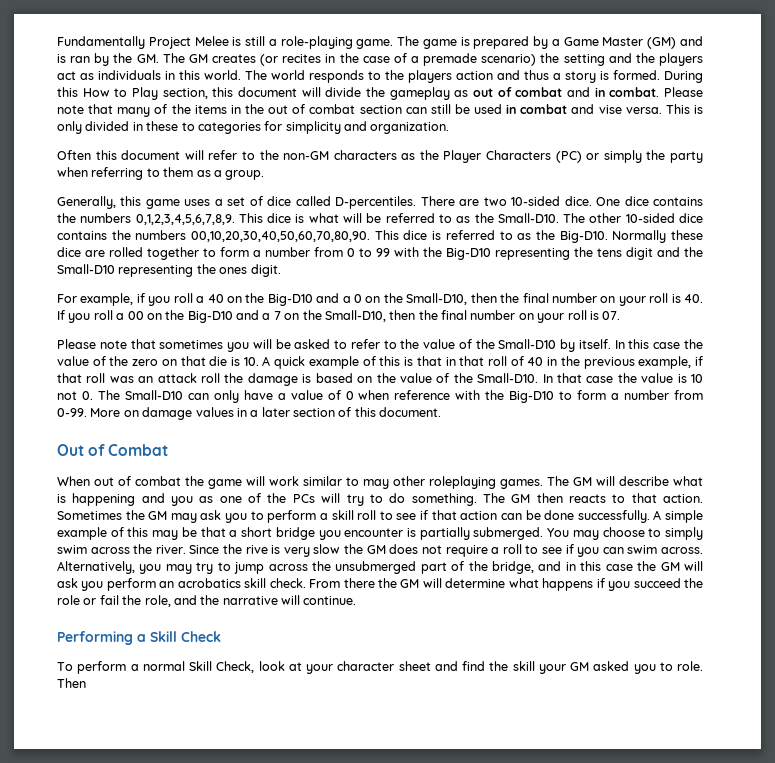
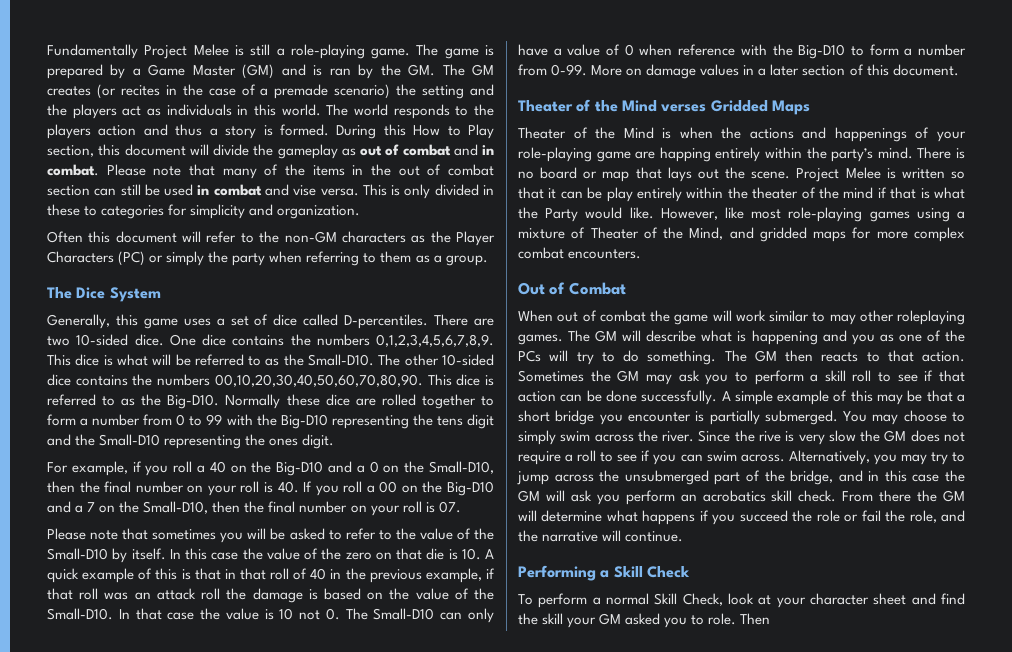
+ The Dice System
+ Theater of the Mind verses Gridded Maps
+ Theater of the Mind is when the actions and happenings of your role-playing game are happing entirely within the party’s mind. There is no board or map that lays out the scene. Project Melee is written so that it can be play entirely within the theater of the mind if that is what the Party would like. However, like most role-playing games using a mixture of Theater of the Mind, and gridded maps for more complex combat encounters.

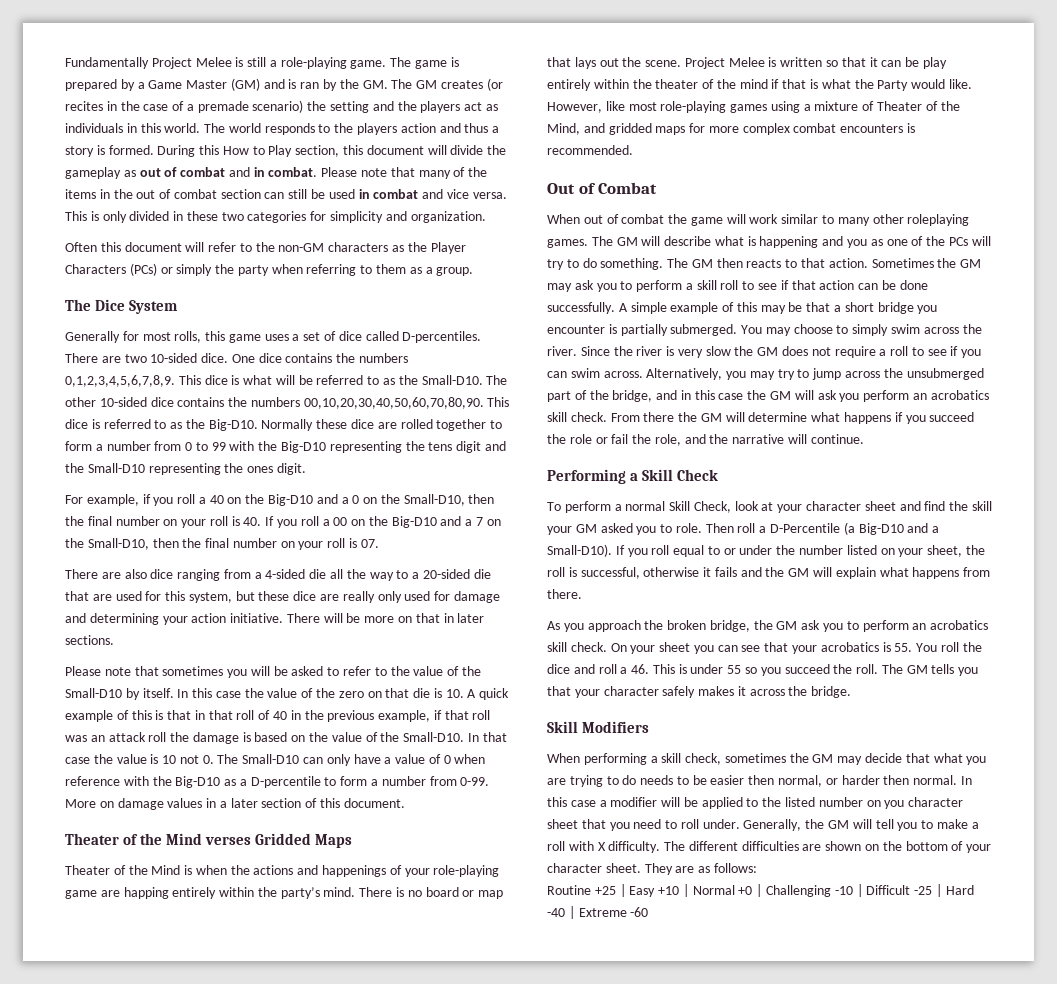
- Please note that many of the items in the out of combat section can still be used in combat and vise versa.
+ Please note that many of the items in the out of combat section can still be used in combat and vice versa.
- This is only divided in these to categories for simplicity and organization.
+ This is only divided in these two categories for simplicity and organization.
- Often this document will refer to the non-GM characters as the Player Characters (PC) or simply the party when referring to them as a group.
+ Often this document will refer to the non-GM characters as the Player Characters (PCs) or simply the party when referring to them as a group.
- Generally, this game uses a set of dice called D-percentiles.
+ Generally for most rolls, this game uses a set of dice called D-percentiles.
+ There are also dice ranging from a 4-sided die all the way to a 20-sided die that are used for this system, but these dice are really only used for damage and determining your action initiative. There will be more on that in later sections.
- In that case the value is 10 not 0. The Small-D10 can only have a value of 0 when reference with the Big-D10 to form a number from 0-99.
+ In that case the value is 10 not 0. The Small-D10 can only have a value of 0 when reference with the Big-D10 as a D-percentile to form a number from 0-99.
- However, like most role-playing games using a mixture of Theater of the Mind, and gridded maps for more complex combat encounters.
+ However, like most role-playing games using a mixture of Theater of the Mind, and gridded maps for more complex combat encounters is recommended.
- When out of combat the game will work similar to may other roleplaying games.
+ When out of combat the game will work similar to many other roleplaying games.
- Since the rive is very slow the GM does not require a roll to see if you can swim across.
+ Since the river is very slow the GM does not require a roll to see if you can swim across.
- Then
+ Then roll a D-Percentile (a Big-D10 and a Small-D10). If you roll equal to or under the number listed on your sheet, the roll is successful, otherwise it fails and the GM will explain what happens from there.
+ As you approach the broken bridge, the GM ask you to perform an acrobatics skill check. On your sheet you can see that your acrobatics is 55. You roll the dice and roll a 46. This is under 55 so you succeed the roll. The GM tells you that your character safely makes it across the bridge.
+ Skill Modifiers
+ When performing a skill check, sometimes the GM may decide that what you are trying to do needs to be easier then normal, or harder then normal. In this case a modifier will be applied to the listed number on you character sheet that you need to roll under. Generally, the GM will tell you to make a roll with X difficulty. The different difficulties are shown on the bottom of your character sheet. They are as follows:
+ Routine +25 | Easy +10 | Normal +0 | Challenging -10 | Difficult -25 | Hard -40 | Extreme -60

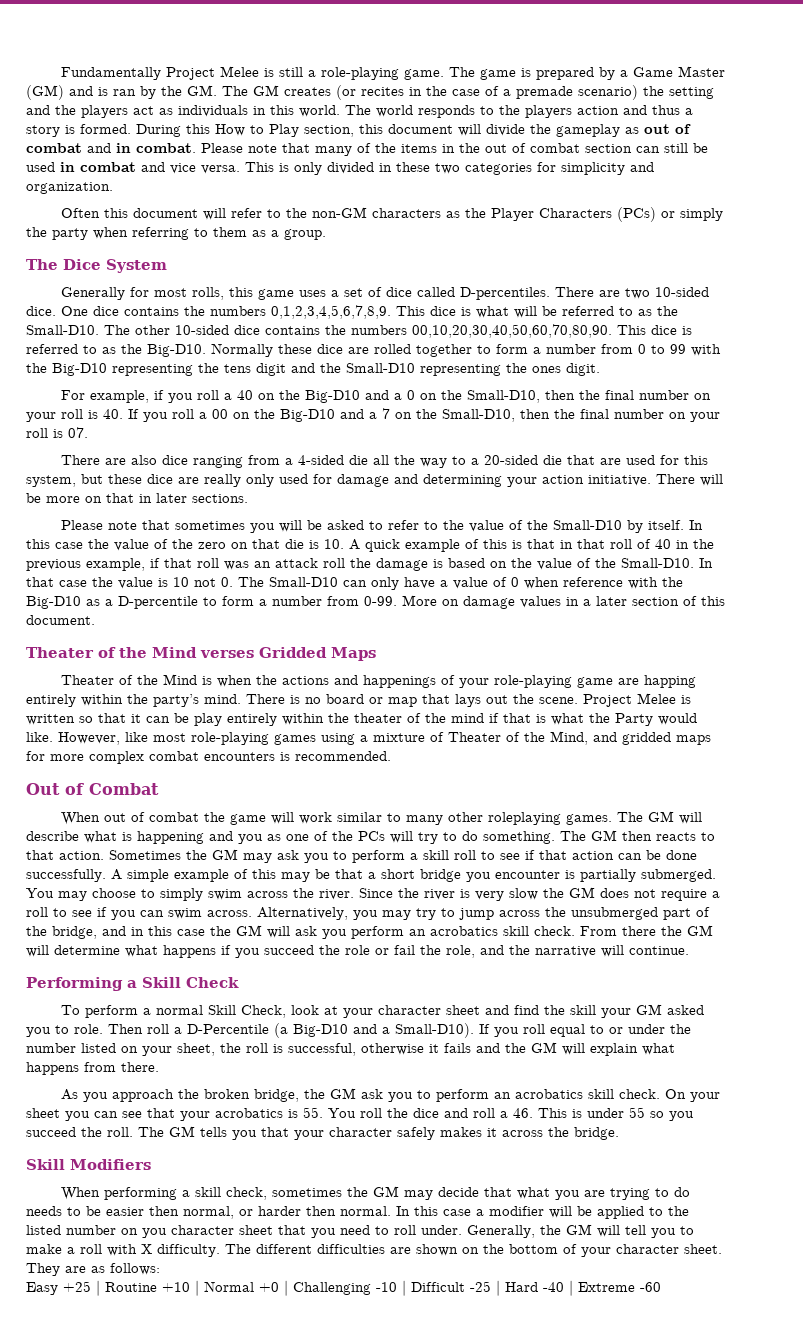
- Routine +25 | Easy +10 | Normal +0 | Challenging -10 | Difficult -25 | Hard -40 | Extreme -60
+ Easy +25 | Routine +10 | Normal +0 | Challenging -10 | Difficult -25 | Hard -40 | Extreme -60

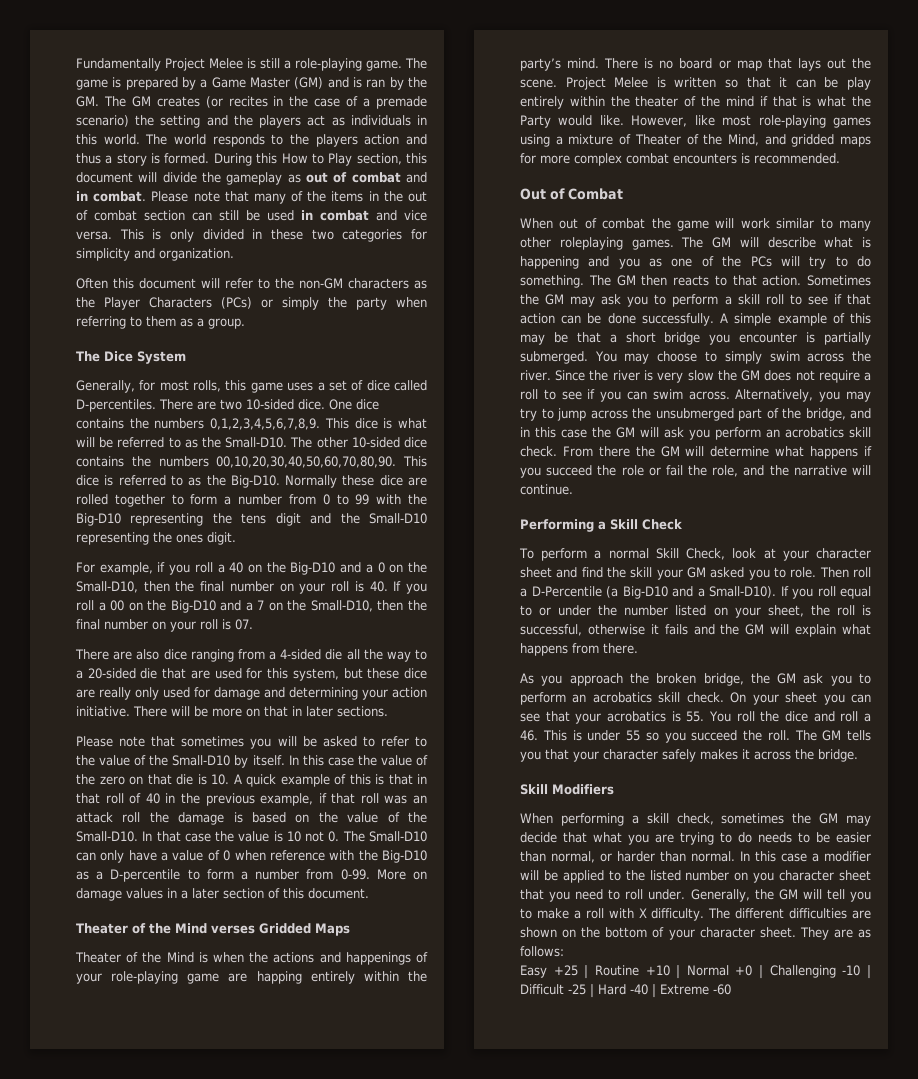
- Generally for most rolls, this game uses a set of dice called D-percentiles.
+ Generally, for most rolls, this game uses a set of dice called D-percentiles.
- When performing a skill check, sometimes the GM may decide that what you are trying to do needs to be easier then normal, or harder then normal.
+ When performing a skill check, sometimes the GM may decide that what you are trying to do needs to be easier than normal, or harder than normal.

